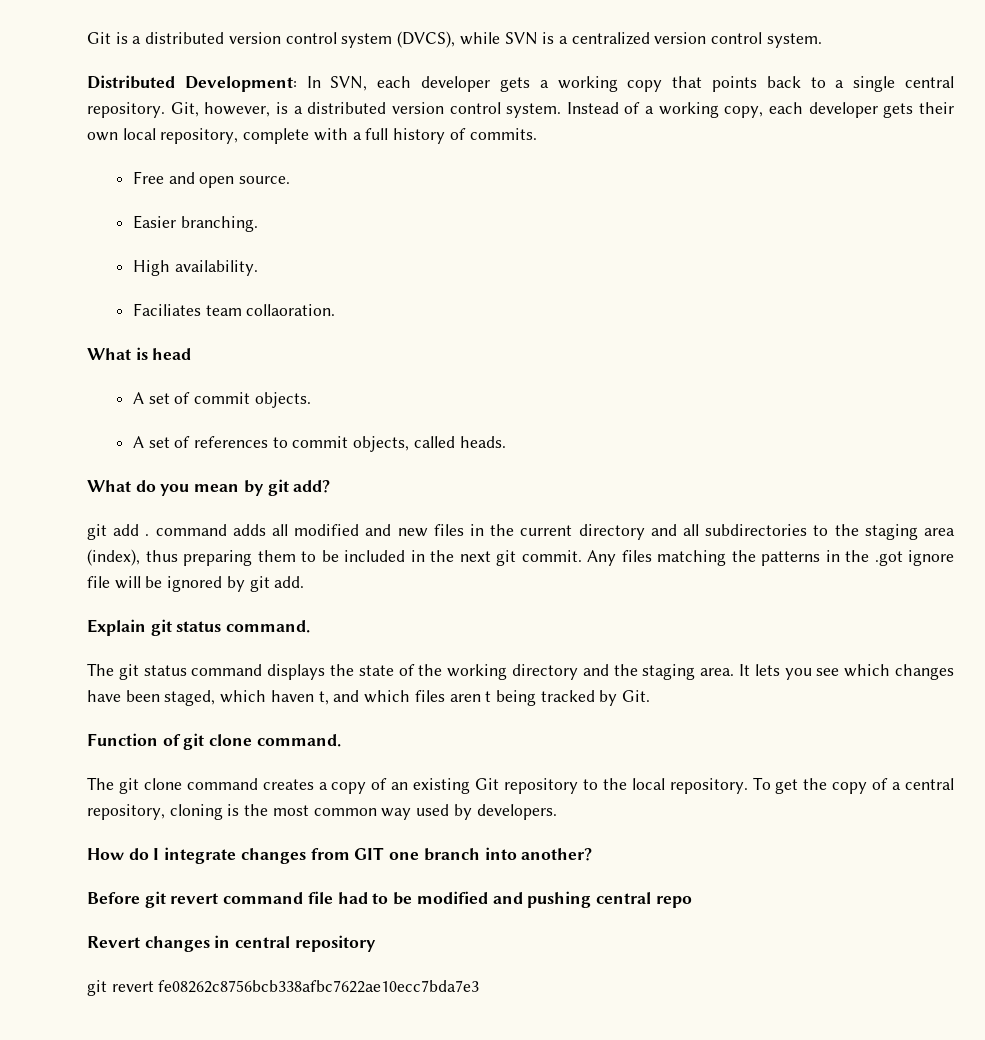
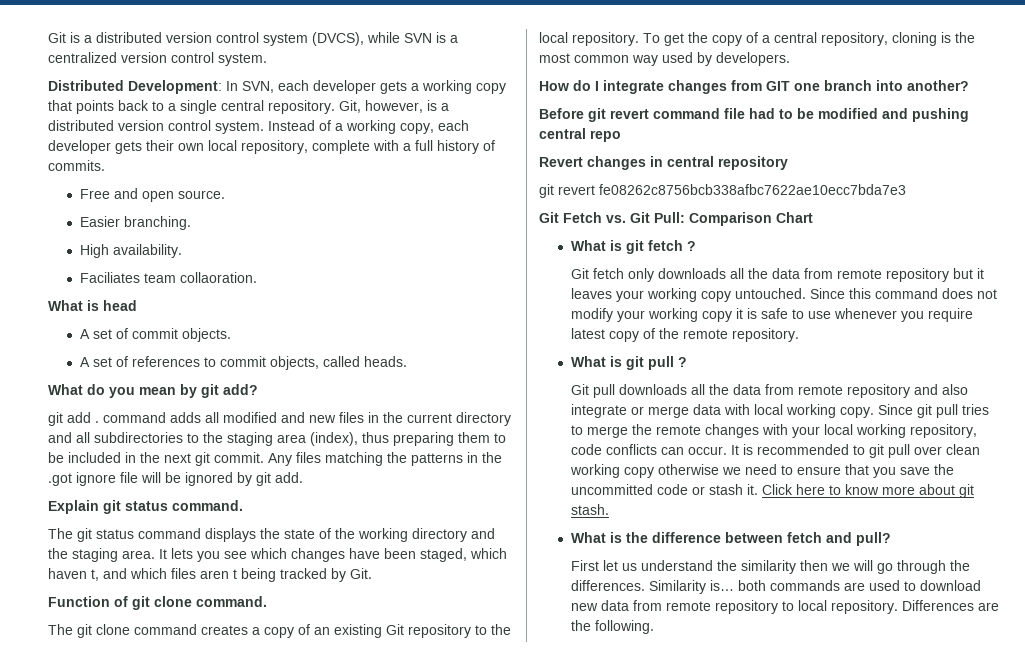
+ Git Fetch vs. Git Pull: Comparison Chart
+ What is git fetch ?
+ Git fetch only downloads all the data from remote repository but it leaves your working copy untouched. Since this command does not modify your working copy it is safe to use whenever you require latest copy of the remote repository.
+ What is git pull ?
+ Git pull downloads all the data from remote repository and also integrate or merge data with local working copy. Since git pull tries to merge the remote changes with your local working repository, code conflicts can occur. It is recommended to git pull over clean working copy otherwise we need to ensure that you save the uncommitted code or stash it. Click here to know more about git stash.
+ What is the difference between fetch and pull?
+ First let us understand the similarity then we will go through the differences. Similarity is… both commands are used to download new data from remote repository to local repository. Differences are the following.

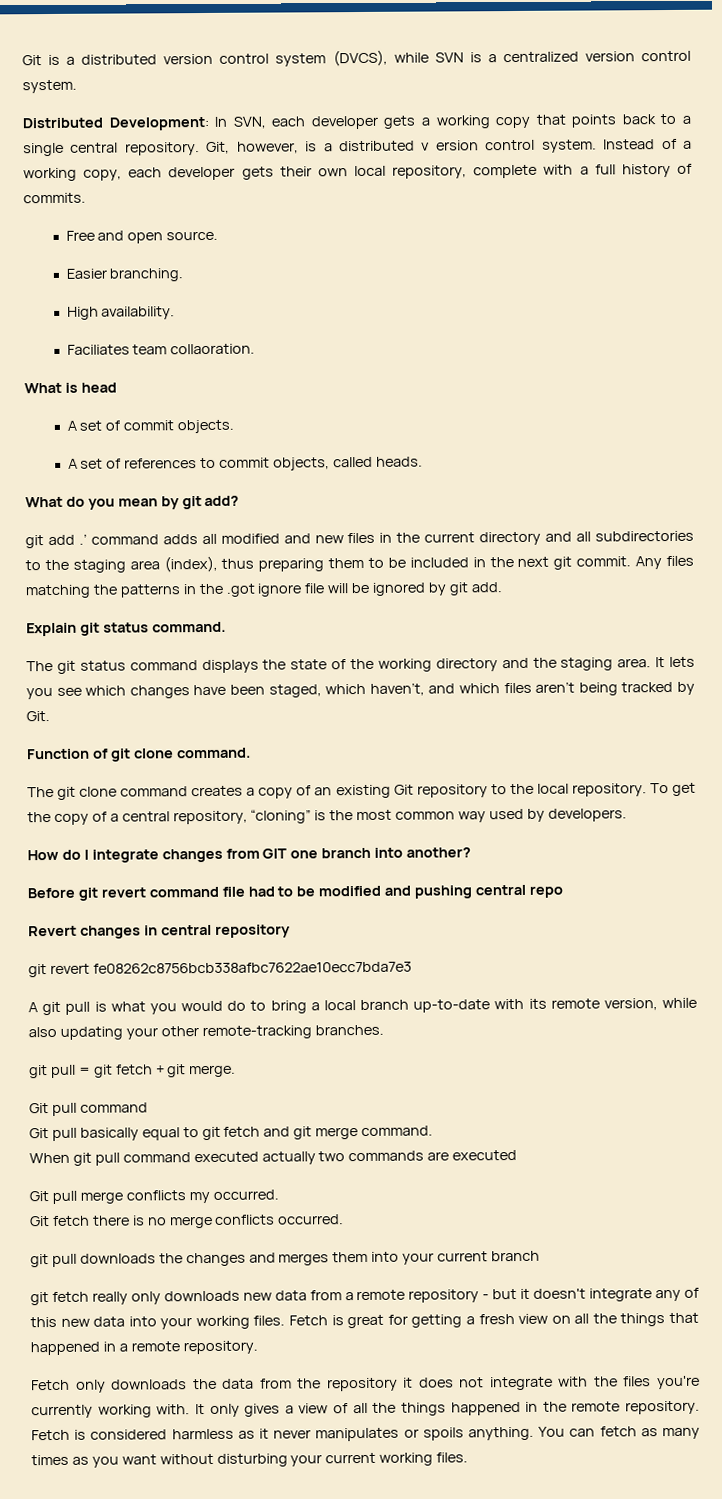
- Git, however, is a distributed version control system.
+ Git, however, is a distributed v ersion control system.
- git add . command adds all modified and new files in the current directory and all subdirectories to the staging area (index), thus preparing them to be included in the next git commit.
+ git add .’ command adds all modified and new files in the current directory and all subdirectories to the staging area (index), thus preparing them to be included in the next git commit.
- It lets you see which changes have been staged, which haven t, and which files aren t being tracked by Git.
+ It lets you see which changes have been staged, which haven’t, and which files aren’t being tracked by Git.
- To get the copy of a central repository, cloning is the most common way used by developers.
+ To get the copy of a central repository, “cloning” is the most common way used by developers.
- Git Fetch vs. Git Pull: Comparison Chart
- What is git fetch ?
- Git fetch only downloads all the data from remote repository but it leaves your working copy untouched. Since this command does not modify your working copy it is safe to use whenever you require latest copy of the remote repository.
- What is git pull ?
- Git pull downloads all the data from remote repository and also integrate or merge data with local working copy. Since git pull tries to merge the remote changes with your local working repository, code conflicts can occur. It is recommended to git pull over clean working copy otherwise we need to ensure that you save the uncommitted code or stash it. Click here to know more about git stash.
- What is the difference between fetch and pull?
- First let us understand the similarity then we will go through the differences. Similarity is… both commands are used to download new data from remote repository to local repository. Differences are the following.
+ A git pull is what you would do to bring a local branch up-to-date with its remote version, while also updating your other remote-tracking branches.
+ git pull = git fetch + git merge.
+ Git pull command
+ Git pull basically equal to git fetch and git merge command.
+ When git pull command executed actually two commands are executed
+ Git pull merge conflicts my occurred.
+ Git fetch there is no merge conflicts occurred.
+ git pull downloads the changes and merges them into your current branch
+ git fetch really only downloads new data from a remote repository - but it doesn't integrate any of this new data into your working files. Fetch is great for getting a fresh view on all the things that happened in a remote repository.
+ Fetch only downloads the data from the repository it does not integrate with the files you're currently working with. It only gives a view of all the things happened in the remote repository. Fetch is considered harmless as it never manipulates or spoils anything. You can fetch as many times as you want without disturbing your current working files.

